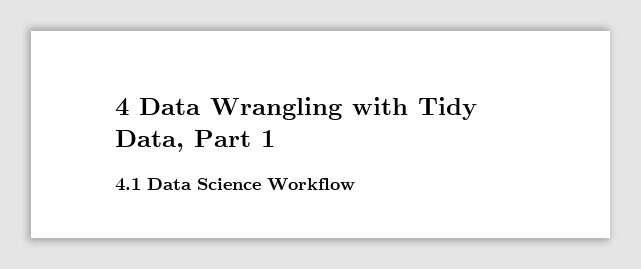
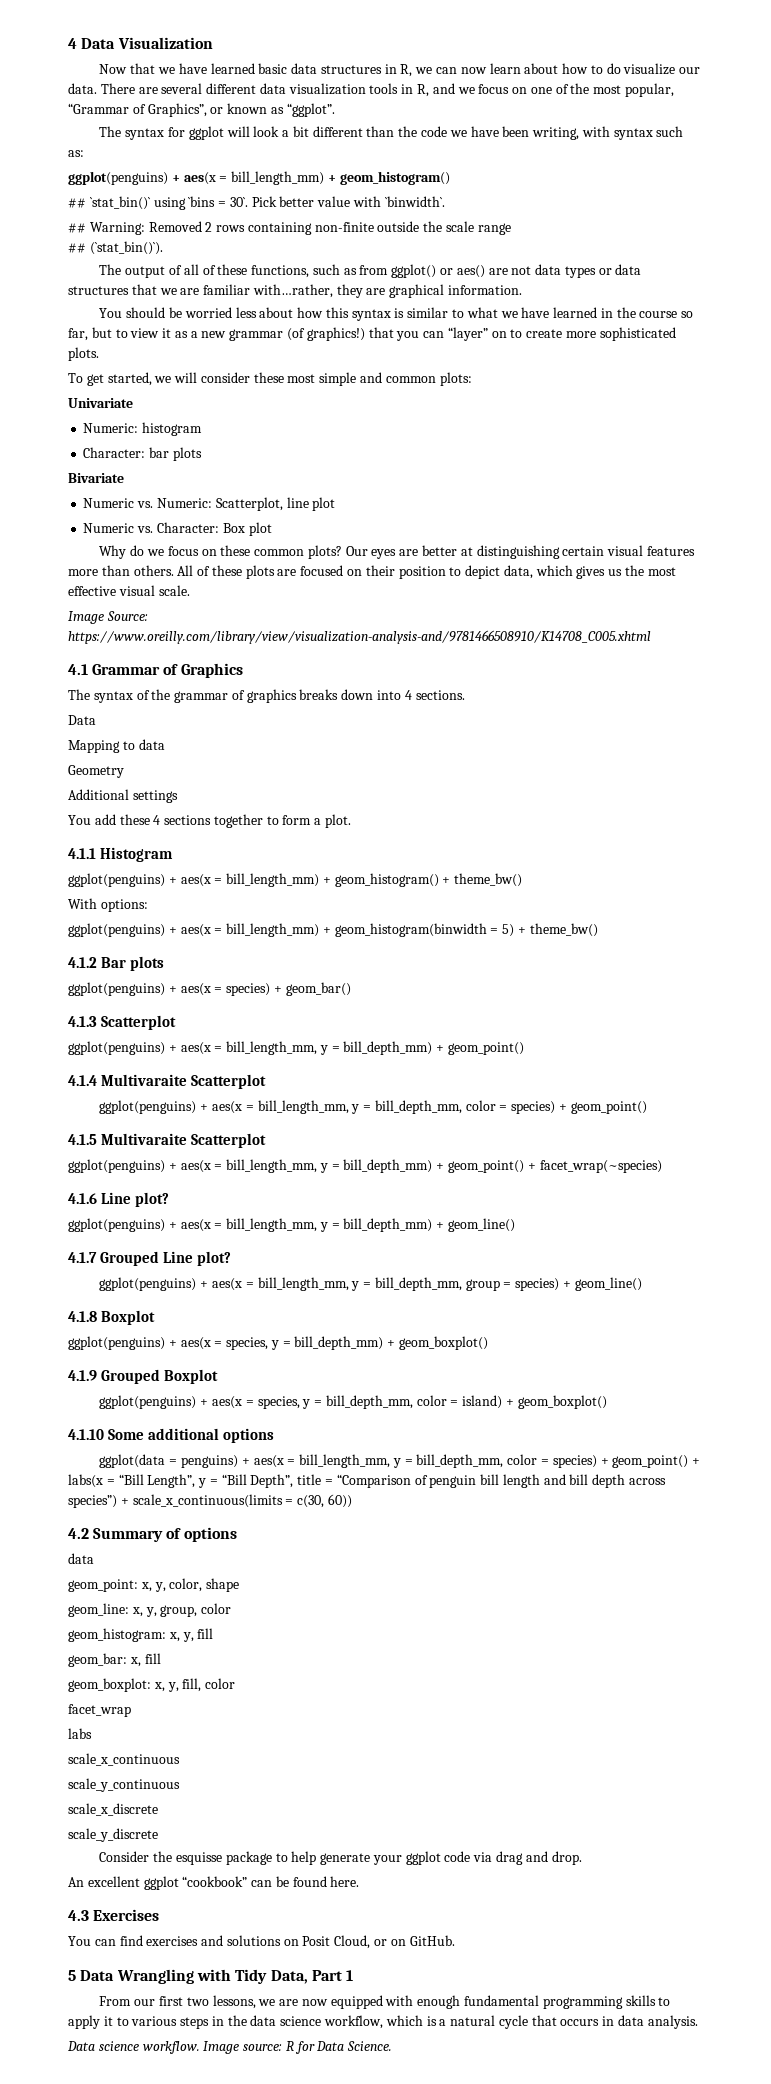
- 4 Data Wrangling with Tidy Data, Part 1
+ 4 Data Visualization
+ Now that we have learned basic data structures in R, we can now learn about how to do visualize our data. There are several different data visualization tools in R, and we focus on one of the most popular, “Grammar of Graphics”, or known as “ggplot”.
+ The syntax for ggplot will look a bit different than the code we have been writing, with syntax such as:
+ ggplot(penguins) + aes(x = bill_length_mm) + geom_histogram()
+ ## `stat_bin()` using `bins = 30`. Pick better value with `binwidth`.
+ ## Warning: Removed 2 rows containing non-finite outside the scale range
+ ## (`stat_bin()`).
+ The output of all of these functions, such as from ggplot() or aes() are not data types or data structures that we are familiar with…rather, they are graphical information.
+ You should be worried less about how this syntax is similar to what we have learned in the course so far, but to view it as a new grammar (of graphics!) that you can “layer” on to create more sophisticated plots.
+ To get started, we will consider these most simple and common plots:
+ Univariate
+ Numeric: histogram
+ Character: bar plots
+ Bivariate
+ Numeric vs. Numeric: Scatterplot, line plot
+ Numeric vs. Character: Box plot
+ Why do we focus on these common plots? Our eyes are better at distinguishing certain visual features more than others. All of these plots are focused on their position to depict data, which gives us the most effective visual scale.
+ Image Source: https://www.oreilly.com/library/view/visualization-analysis-and/9781466508910/K14708_C005.xhtml
+ 4.1 Grammar of Graphics
+ The syntax of the grammar of graphics breaks down into 4 sections.
+ Data
+ Mapping to data
+ Geometry
+ Additional settings
+ You add these 4 sections together to form a plot.
+ 4.1.1 Histogram
+ ggplot(penguins) + aes(x = bill_length_mm) + geom_histogram() + theme_bw()
+ With options:
+ ggplot(penguins) + aes(x = bill_length_mm) + geom_histogram(binwidth = 5) + theme_bw()
+ 4.1.2 Bar plots
+ ggplot(penguins) + aes(x = species) + geom_bar()
+ 4.1.3 Scatterplot
+ ggplot(penguins) + aes(x = bill_length_mm, y = bill_depth_mm) + geom_point()
+ 4.1.4 Multivaraite Scatterplot
+ ggplot(penguins) + aes(x = bill_length_mm, y = bill_depth_mm, color = species) + geom_point()
+ 4.1.5 Multivaraite Scatterplot
+ ggplot(penguins) + aes(x = bill_length_mm, y = bill_depth_mm) + geom_point() + facet_wrap(~species)
+ 4.1.6 Line plot?
+ ggplot(penguins) + aes(x = bill_length_mm, y = bill_depth_mm) + geom_line()
+ 4.1.7 Grouped Line plot?
+ ggplot(penguins) + aes(x = bill_length_mm, y = bill_depth_mm, group = species) + geom_line()
+ 4.1.8 Boxplot
+ ggplot(penguins) + aes(x = species, y = bill_depth_mm) + geom_boxplot()
+ 4.1.9 Grouped Boxplot
+ ggplot(penguins) + aes(x = species, y = bill_depth_mm, color = island) + geom_boxplot()
+ 4.1.10 Some additional options
+ ggplot(data = penguins) + aes(x = bill_length_mm, y = bill_depth_mm, color = species) + geom_point() + labs(x = “Bill Length”, y = “Bill Depth”, title = “Comparison of penguin bill length and bill depth across species”) + scale_x_continuous(limits = c(30, 60))
+ 4.2 Summary of options
+ data
+ geom_point: x, y, color, shape
+ geom_line: x, y, group, color
+ geom_histogram: x, y, fill
+ geom_bar: x, fill
+ geom_boxplot: x, y, fill, color
+ facet_wrap
+ labs
+ scale_x_continuous
+ scale_y_continuous
+ scale_x_discrete
+ scale_y_discrete
+ Consider the esquisse package to help generate your ggplot code via drag and drop.
+ An excellent ggplot “cookbook” can be found here.
+ 4.3 Exercises
+ You can find exercises and solutions on Posit Cloud, or on GitHub.
+ 5 Data Wrangling with Tidy Data, Part 1
- 4.1 Data Science Workflow
+ From our first two lessons, we are now equipped with enough fundamental programming skills to apply it to various steps in the data science workflow, which is a natural cycle that occurs in data analysis.
+ Data science workflow. Image source: R for Data Science.

